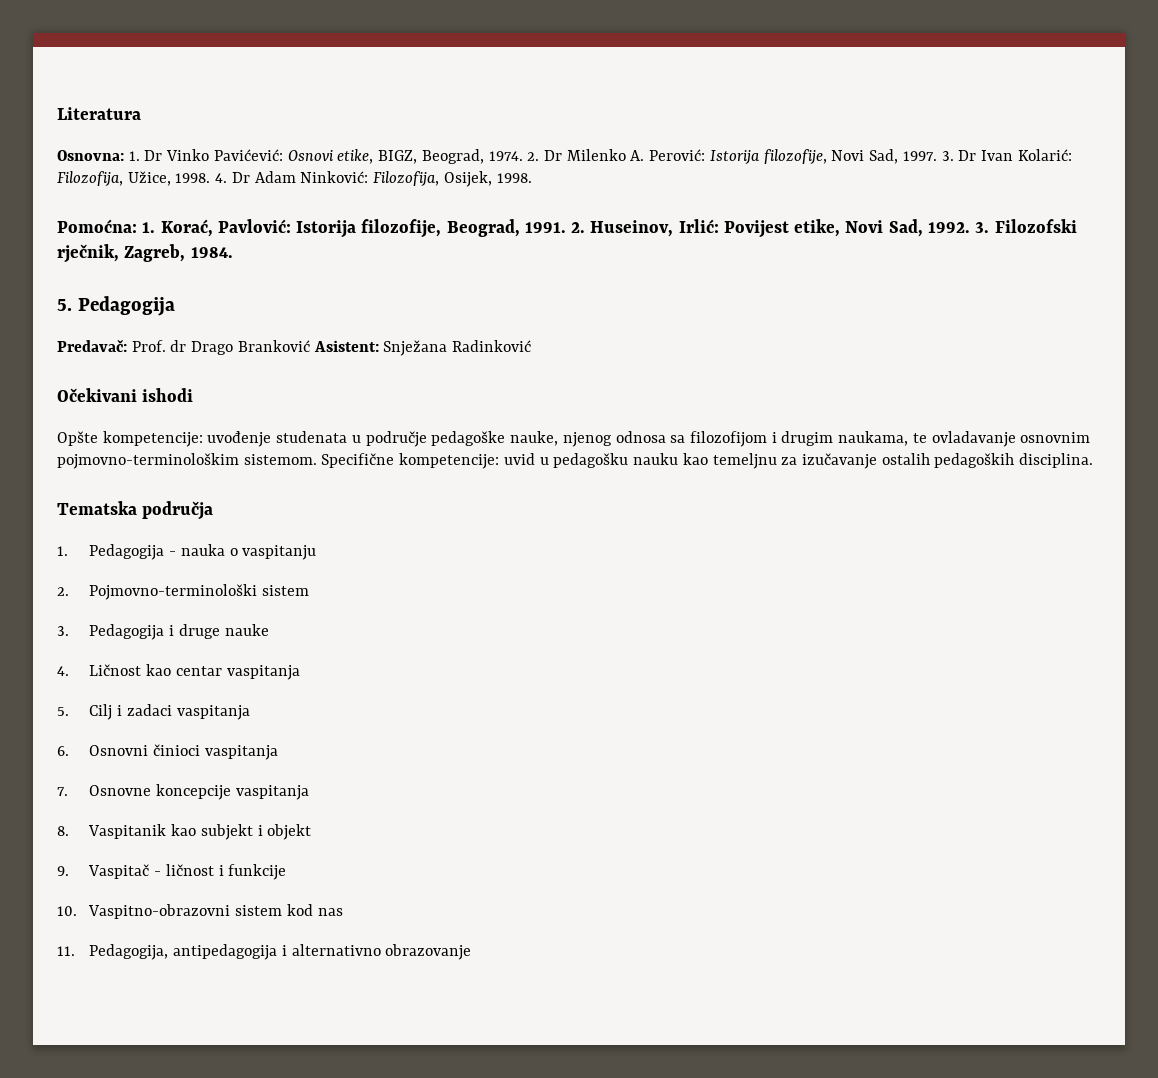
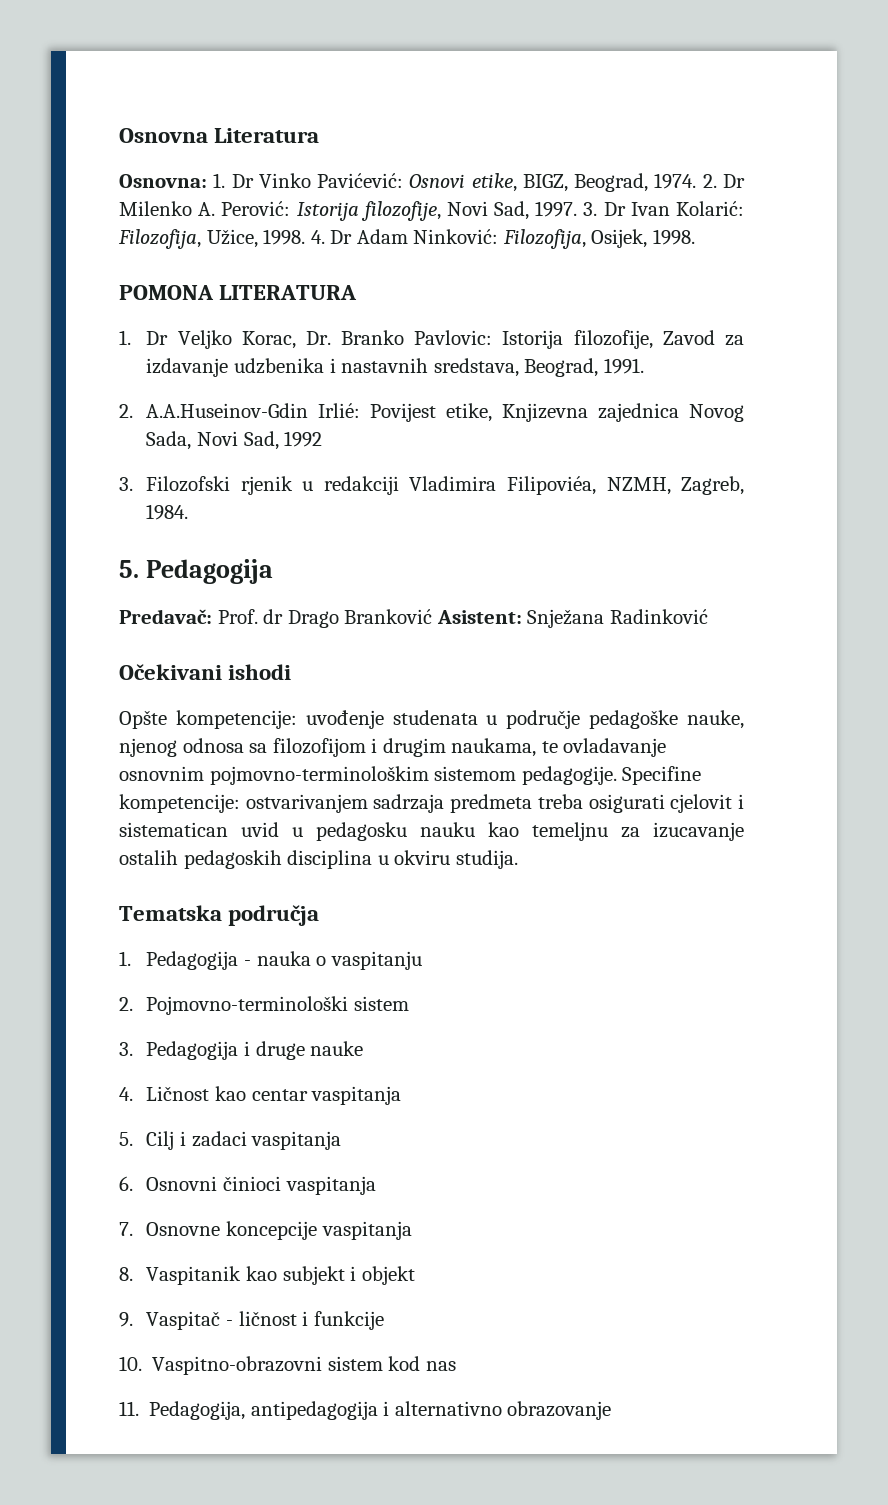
- Literatura
+ Osnovna Literatura
- Pomoćna: 1. Korać, Pavlović: Istorija filozofije, Beograd, 1991. 2. Huseinov, Irlić: Povijest etike, Novi Sad, 1992. 3. Filozofski rječnik, Zagreb, 1984.
+ POMONA LITERATURA
+ 1. Dr Veljko Korac, Dr. Branko Pavlovic: Istorija filozofije, Zavod za izdavanje udzbenika i nastavnih sredstava, Beograd, 1991.
+ 2. A.A.Huseinov-Gdin Irlié: Povijest etike, Knjizevna zajednica Novog Sada, Novi Sad, 1992
+ 3. Filozofski rjenik u redakciji Vladimira Filipoviéa, NZMH, Zagreb, 1984.
- Opšte kompetencije: uvođenje studenata u područje pedagoške nauke, njenog odnosa sa filozofijom i drugim naukama, te ovladavanje osnovnim pojmovno-terminološkim sistemom. Specifične kompetencije: uvid u pedagošku nauku kao temeljnu za izučavanje ostalih pedagoških disciplina.
+ Opšte kompetencije: uvođenje studenata u područje pedagoške nauke, njenog odnosa sa filozofijom i drugim naukama, te ovladavanje osnovnim pojmovno-terminološkim sistemom pedagogije. Specifine kompetencije: ostvarivanjem sadrzaja predmeta treba osigurati cjelovit i sistematican uvid u pedagosku nauku kao temeljnu za izucavanje ostalih pedagoskih disciplina u okviru studija.

